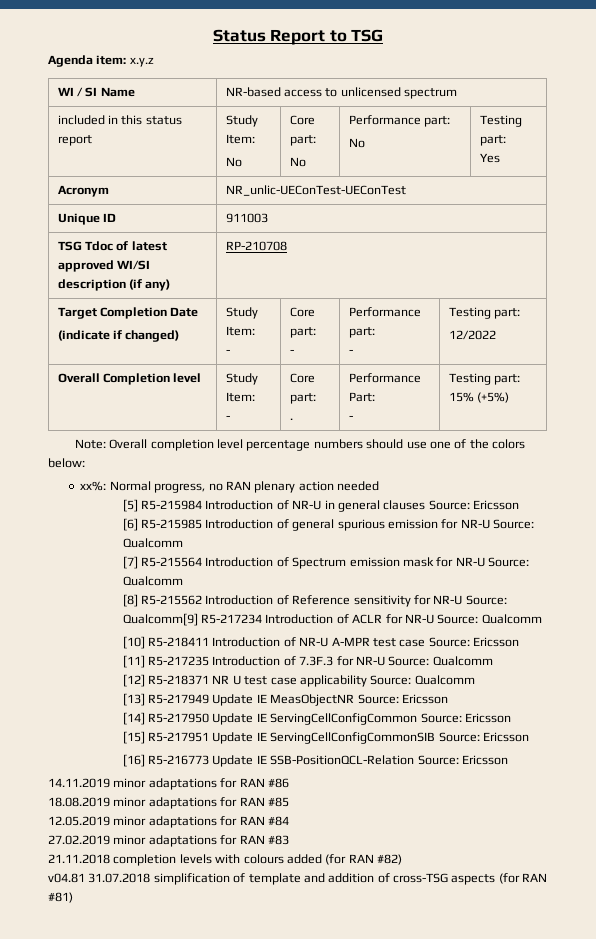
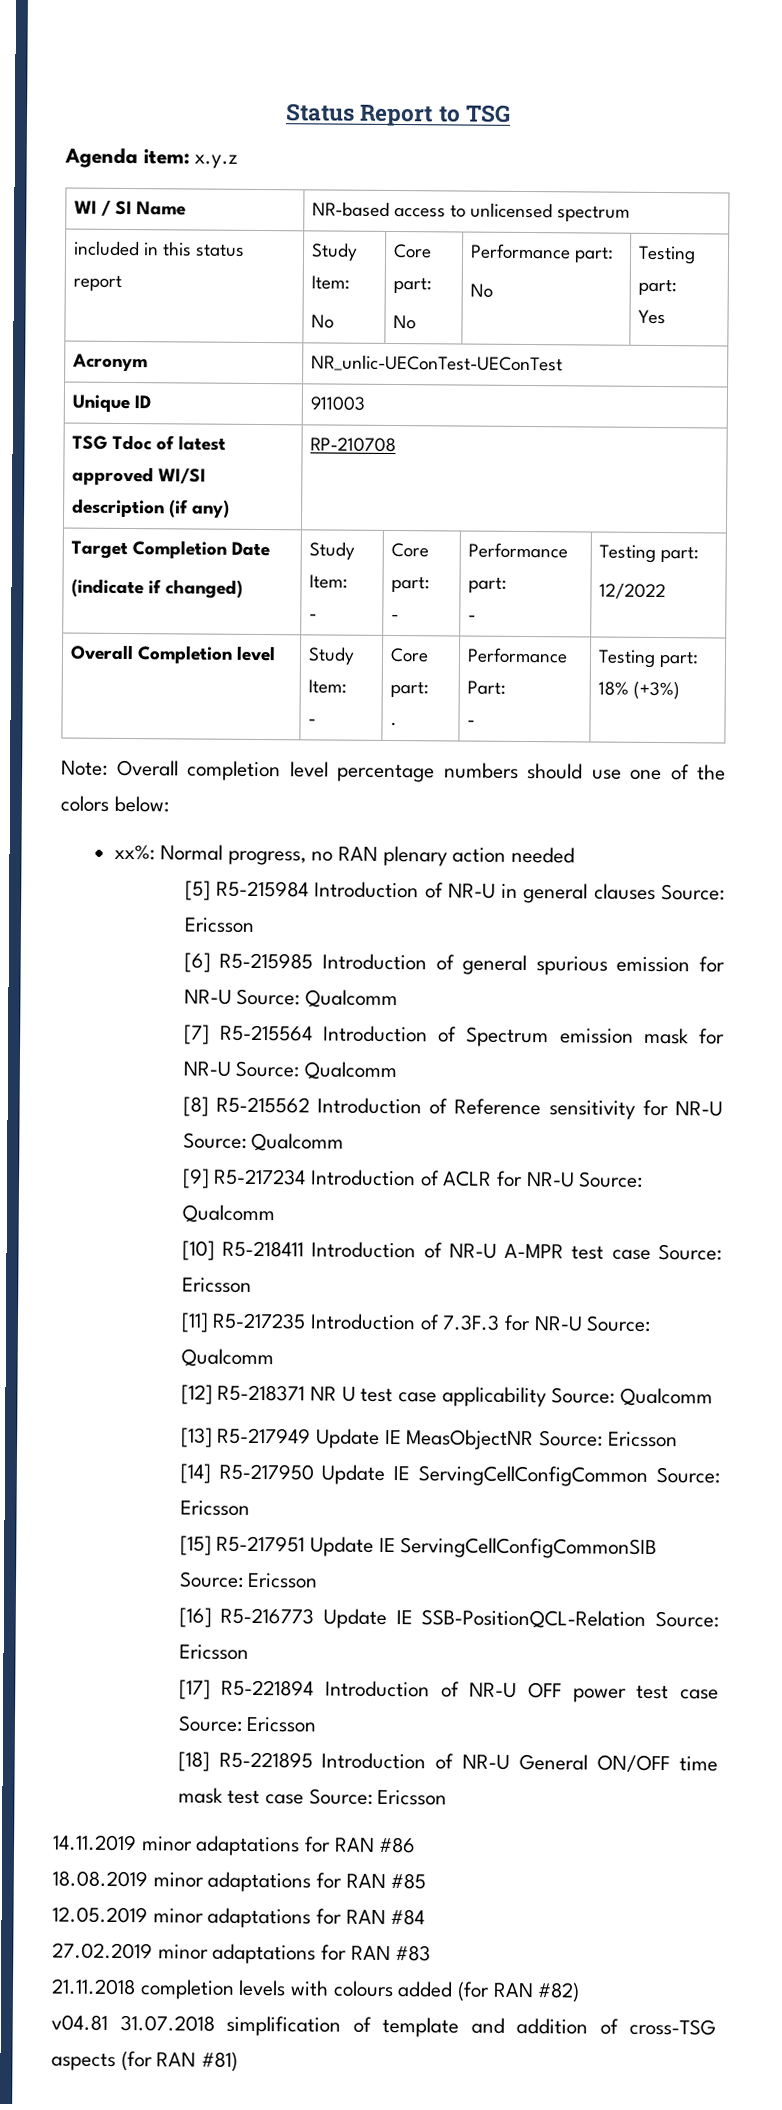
  Overall Completion level | Study Item:
  - | Core part:
  . | Performance Part:
- - | Testing part: 15% (+5%)
+ - | Testing part: 18% (+3%)
- [8] R5-215562 Introduction of Reference sensitivity for NR-U Source: Qualcomm[9] R5-217234 Introduction of ACLR for NR-U Source: Qualcomm
+ [8] R5-215562 Introduction of Reference sensitivity for NR-U Source: Qualcomm
+ [9] R5-217234 Introduction of ACLR for NR-U Source: Qualcomm
+ [17] R5-221894 Introduction of NR-U OFF power test case Source: Ericsson
+ [18] R5-221895 Introduction of NR-U General ON/OFF time mask test case Source: Ericsson

